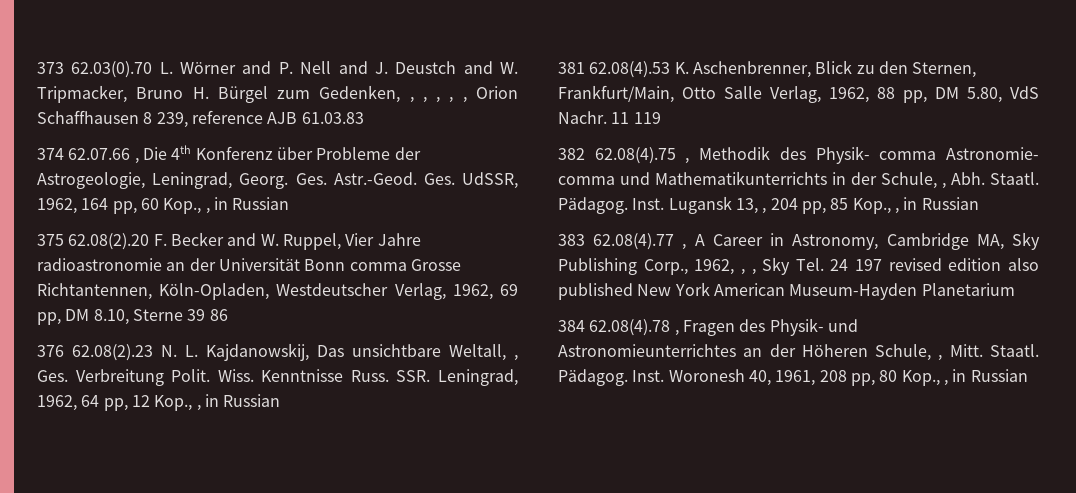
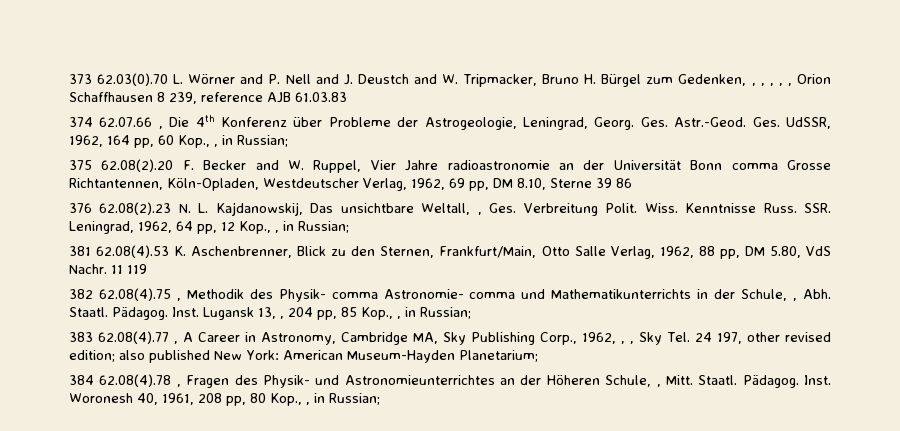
- Ges. Astr.-Geod. Ges. UdSSR, 1962, 164 pp, 60 Kop., , in Russian
+ Ges. Astr.-Geod. Ges. UdSSR, 1962, 164 pp, 60 Kop., , in Russian;
- SSR. Leningrad, 1962, 64 pp, 12 Kop., , in Russian
+ SSR. Leningrad, 1962, 64 pp, 12 Kop., , in Russian;
- Lugansk 13, , 204 pp, 85 Kop., , in Russian
+ Lugansk 13, , 204 pp, 85 Kop., , in Russian;
- 383 62.08(4).77 , A Career in Astronomy, Cambridge MA, Sky Publishing Corp., 1962, , , Sky Tel. 24 197 revised edition also published New York American Museum-Hayden Planetarium
+ 383 62.08(4).77 , A Career in Astronomy, Cambridge MA, Sky Publishing Corp., 1962, , , Sky Tel. 24 197, other revised edition; also published New York: American Museum-Hayden Planetarium;
- Woronesh 40, 1961, 208 pp, 80 Kop., , in Russian
+ Woronesh 40, 1961, 208 pp, 80 Kop., , in Russian;

